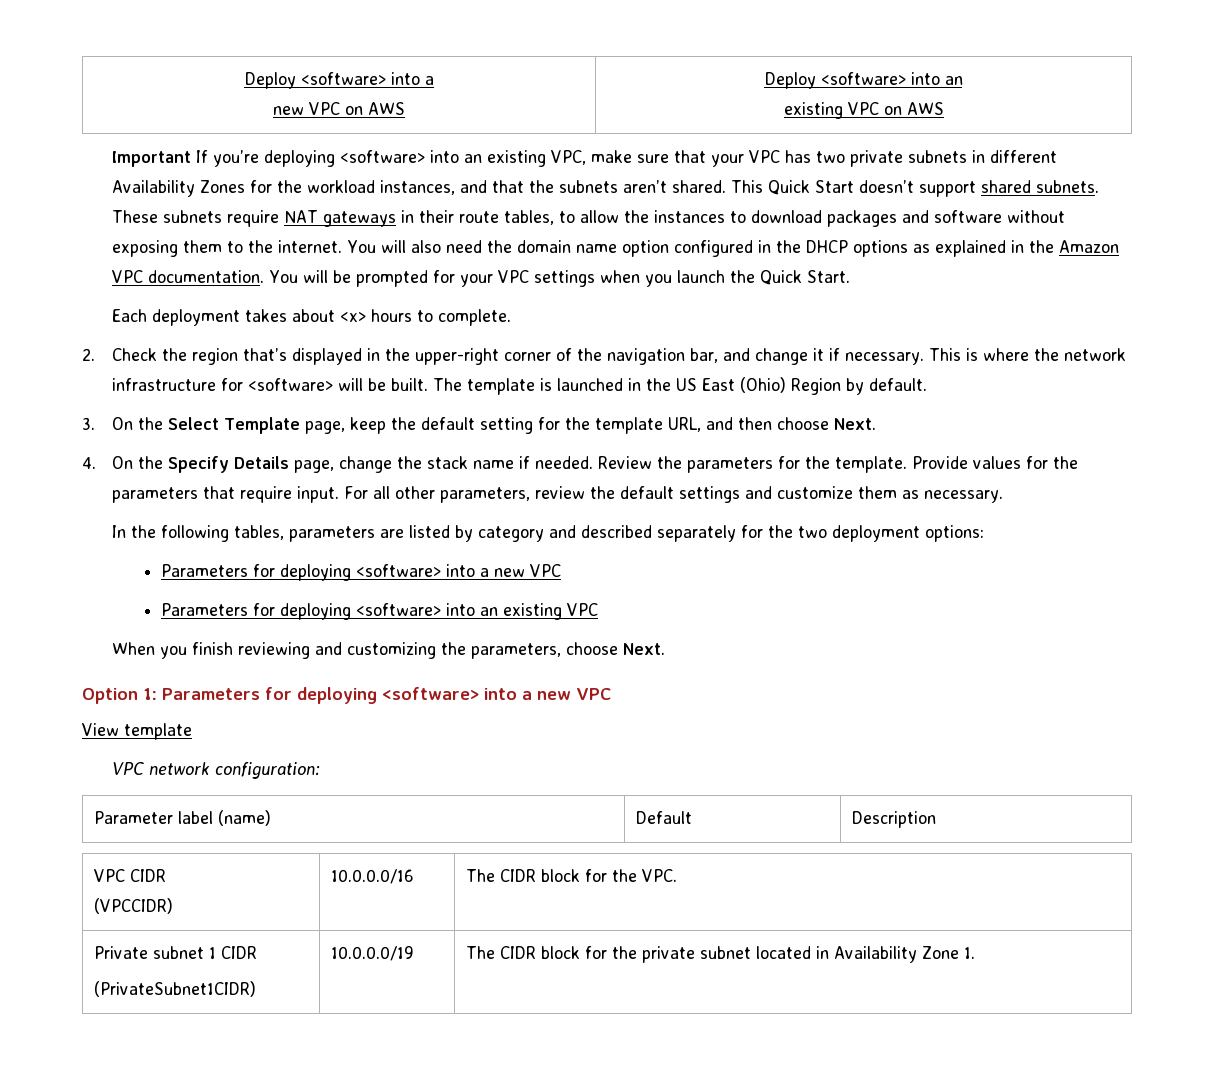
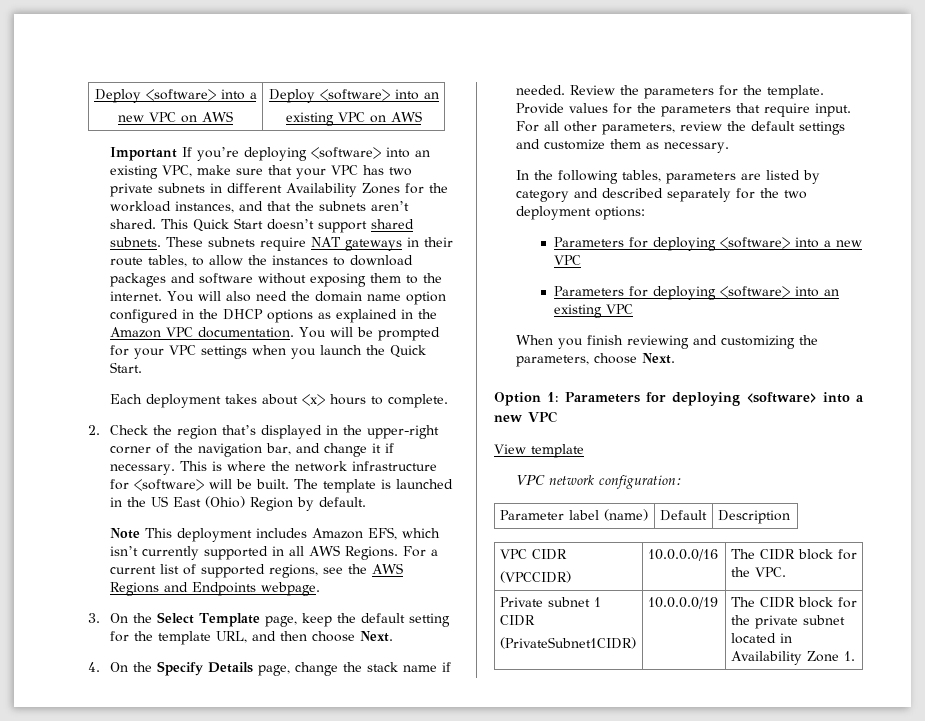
+ Note This deployment includes Amazon EFS, which isn’t currently supported in all AWS Regions. For a current list of supported regions, see the AWS Regions and Endpoints webpage.

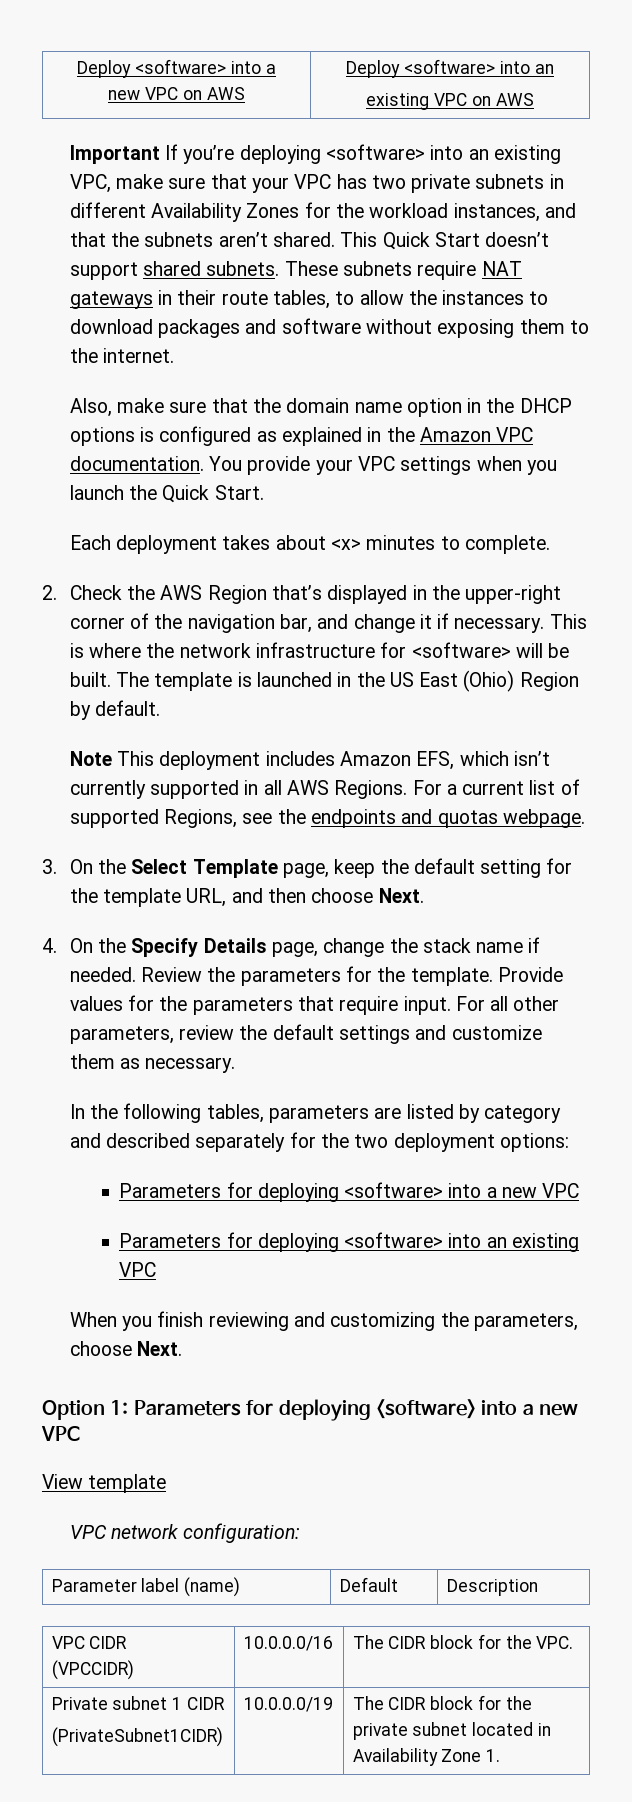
- These subnets require NAT gateways in their route tables, to allow the instances to download packages and software without exposing them to the internet. You will also need the domain name option configured in the DHCP options as explained in the Amazon VPC documentation.
+ These subnets require NAT gateways in their route tables, to allow the instances to download packages and software without exposing them to the internet.
+ Also, make sure that the domain name option in the DHCP options is configured as explained in the Amazon VPC documentation.
- You will be prompted for your VPC settings when you launch the Quick Start.
+ You provide your VPC settings when you launch the Quick Start.
- Each deployment takes about <x> hours to complete.
+ Each deployment takes about <x> minutes to complete.
- 2. Check the region that’s displayed in the upper-right corner of the navigation bar, and change it if necessary.
+ 2. Check the AWS Region that’s displayed in the upper-right corner of the navigation bar, and change it if necessary.
- For a current list of supported regions, see the AWS Regions and Endpoints webpage.
+ For a current list of supported Regions, see the endpoints and quotas webpage.

